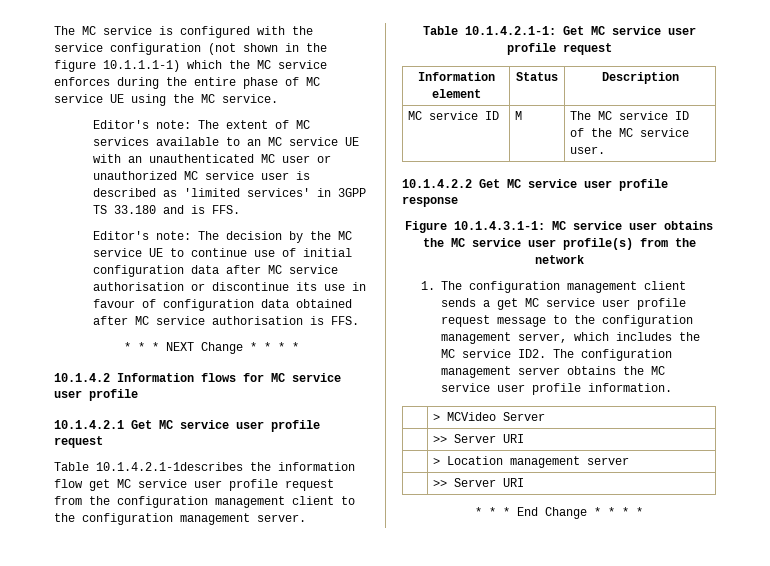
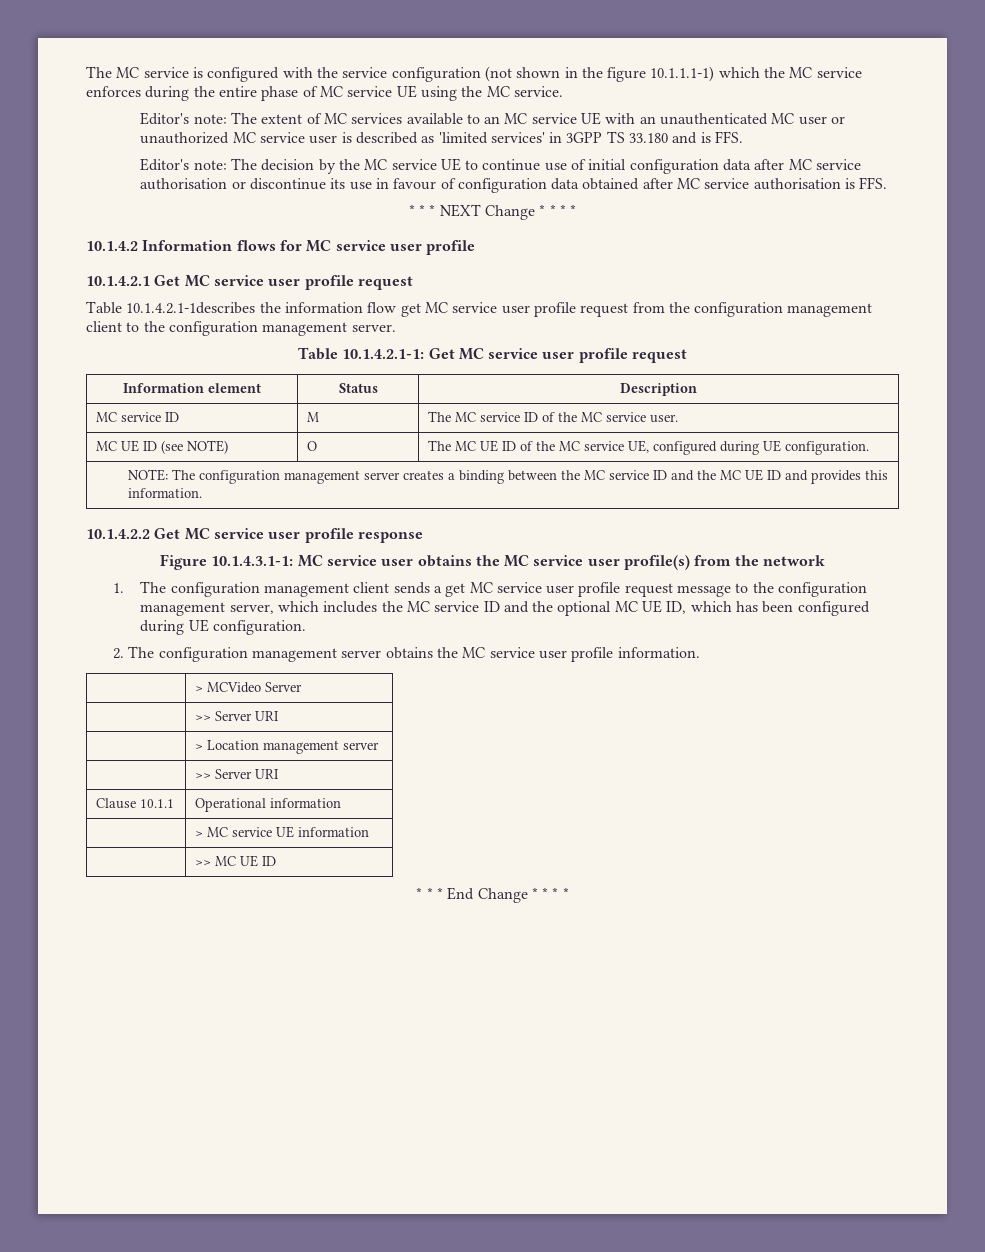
+ MC UE ID (see NOTE) | O | The MC UE ID of the MC service UE, configured during UE configuration.
+ NOTE: The configuration management server creates a binding between the MC service ID and the MC UE ID and provides this information.
- 1. The configuration management client sends a get MC service user profile request message to the configuration management server, which includes the MC service ID2. The configuration management server obtains the MC service user profile information.
+ 1. The configuration management client sends a get MC service user profile request message to the configuration management server, which includes the MC service ID and the optional MC UE ID, which has been configured during UE configuration.
+ 2. The configuration management server obtains the MC service user profile information.
+ Clause 10.1.1 | Operational information
+ | > MC service UE information
+ | >> MC UE ID

